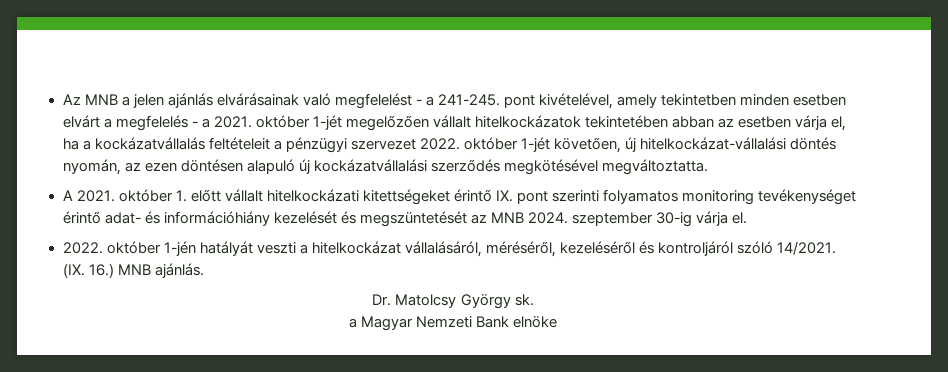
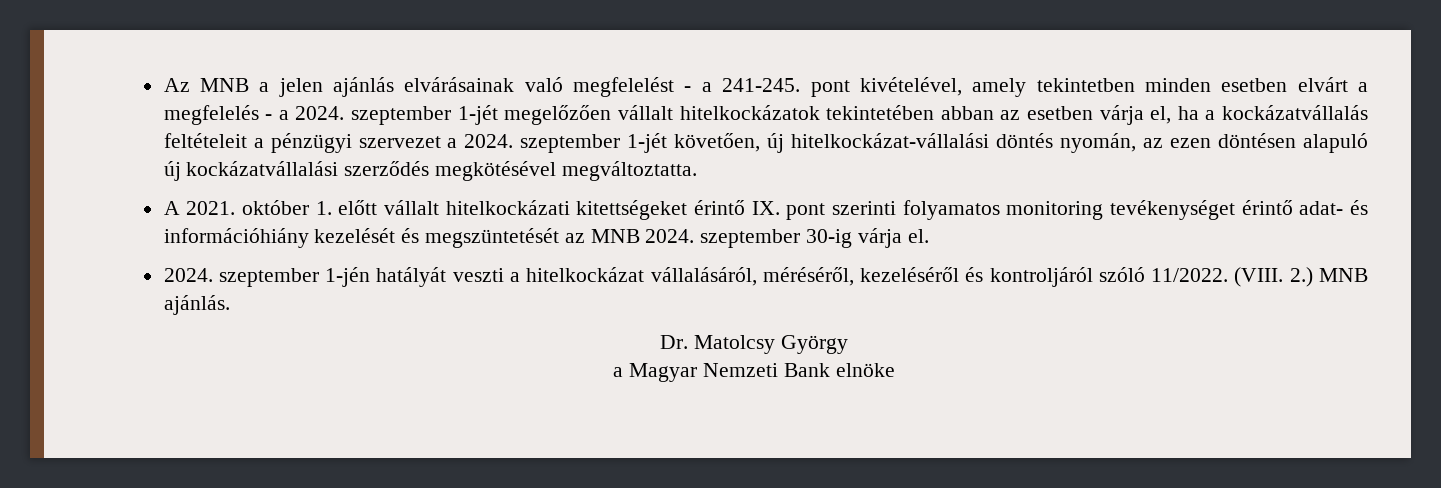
- Az MNB a jelen ajánlás elvárásainak való megfelelést - a 241-245. pont kivételével, amely tekintetben minden esetben elvárt a megfelelés - a 2021. október 1-jét megelőzően vállalt hitelkockázatok tekintetében abban az esetben várja el, ha a kockázatvállalás feltételeit a pénzügyi szervezet 2022. október 1-jét követően, új hitelkockázat-vállalási döntés nyomán, az ezen döntésen alapuló új kockázatvállalási szerződés megkötésével megváltoztatta.
+ Az MNB a jelen ajánlás elvárásainak való megfelelést - a 241-245. pont kivételével, amely tekintetben minden esetben elvárt a megfelelés - a 2024. szeptember 1-jét megelőzően vállalt hitelkockázatok tekintetében abban az esetben várja el, ha a kockázatvállalás feltételeit a pénzügyi szervezet a 2024. szeptember 1-jét követően, új hitelkockázat-vállalási döntés nyomán, az ezen döntésen alapuló új kockázatvállalási szerződés megkötésével megváltoztatta.
- 2022. október 1-jén hatályát veszti a hitelkockázat vállalásáról, méréséről, kezeléséről és kontroljáról szóló 14/2021. (IX. 16.) MNB ajánlás.
+ 2024. szeptember 1-jén hatályát veszti a hitelkockázat vállalásáról, méréséről, kezeléséről és kontroljáról szóló 11/2022. (VIII. 2.) MNB ajánlás.
- Dr. Matolcsy György sk.
+ Dr. Matolcsy György

